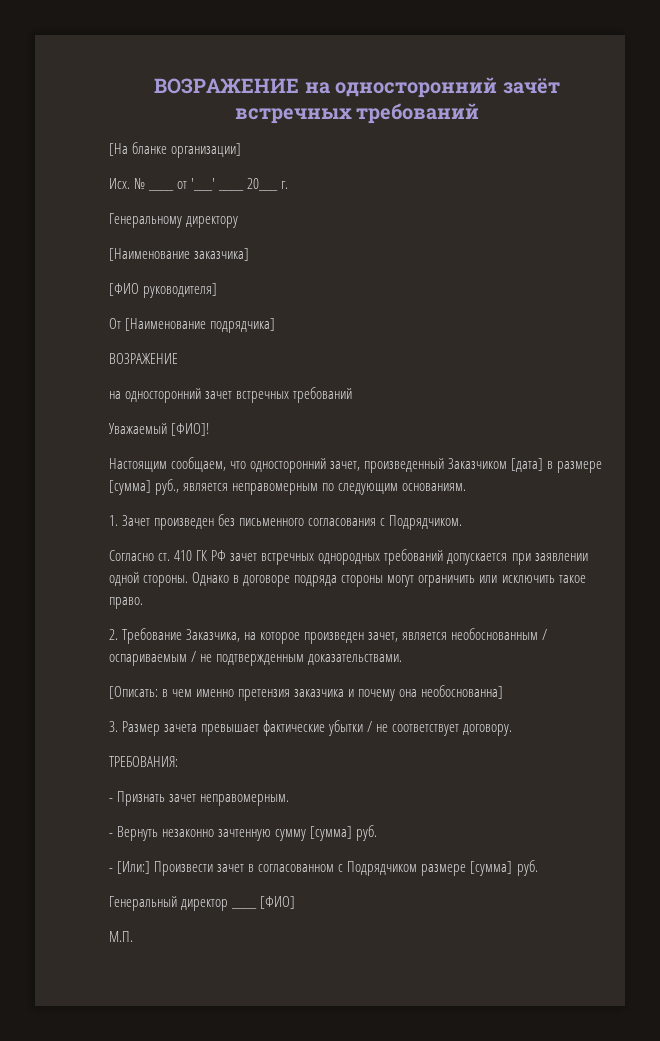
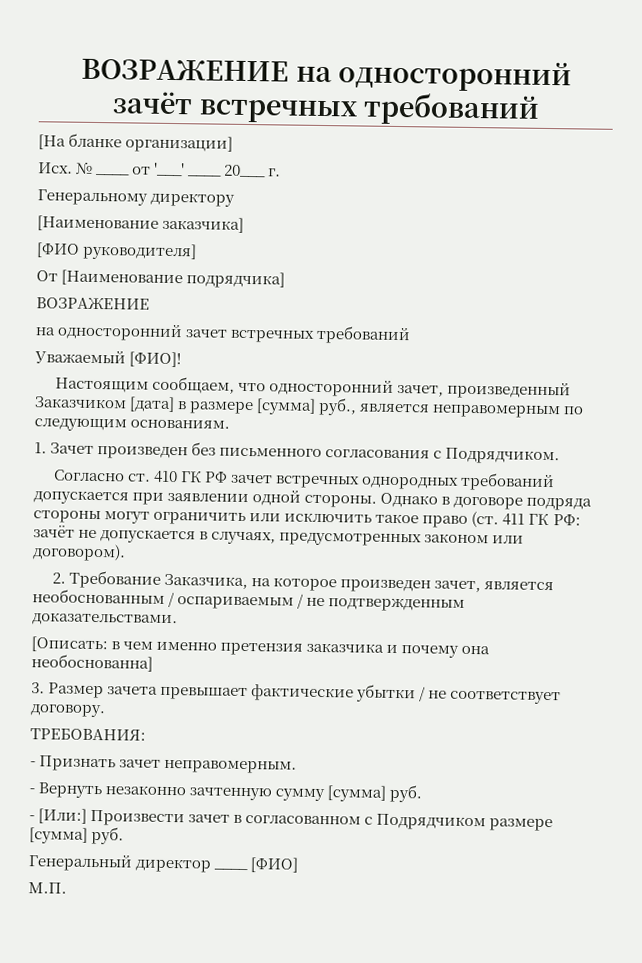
- Однако в договоре подряда стороны могут ограничить или исключить такое право.
+ Однако в договоре подряда стороны могут ограничить или исключить такое право (ст. 411 ГК РФ: зачёт не допускается в случаях, предусмотренных законом или договором).

